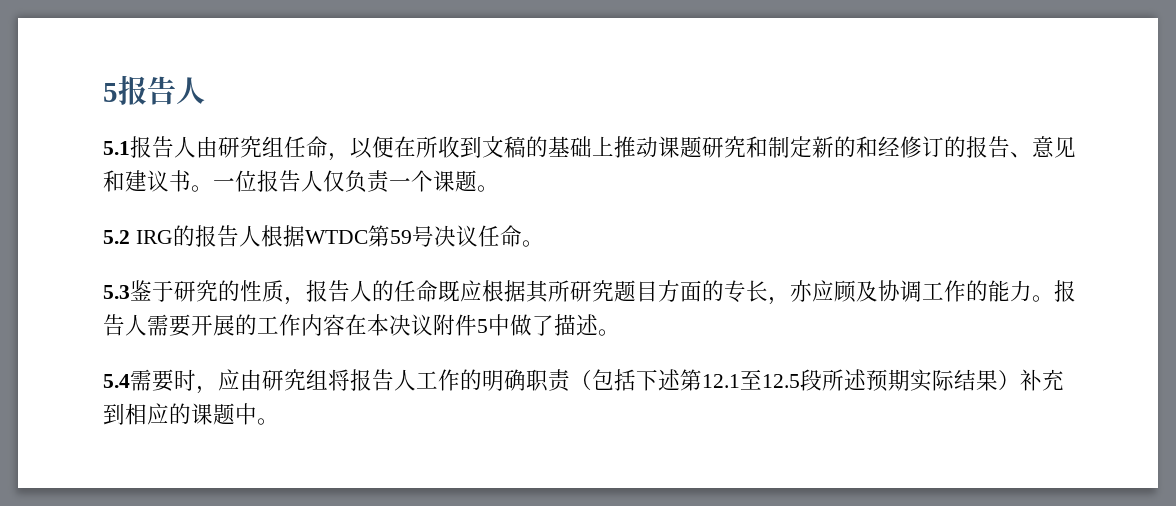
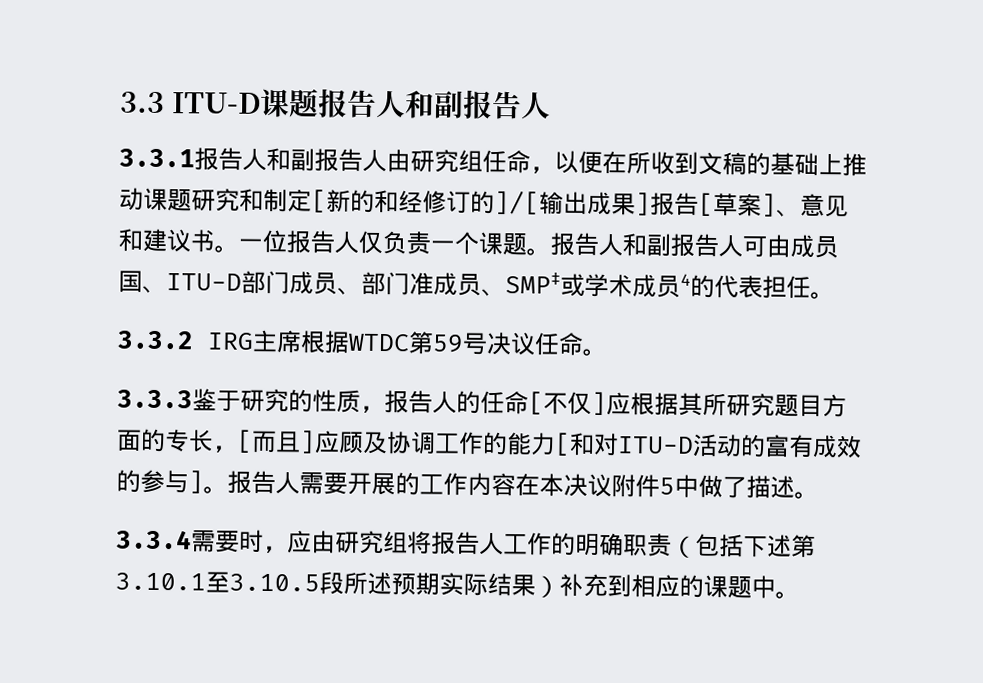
- 5报告人
- 5.1报告人由研究组任命，以便在所收到文稿的基础上推动课题研究和制定新的和经修订的报告、意见和建议书。
+ 3.3 ITU-D课题报告人和副报告人
+ 3.3.1报告人和副报告人由研究组任命，以便在所收到文稿的基础上推动课题研究和制定[新的和经修订的]/[输出成果]报告[草案]、意见和建议书。
- 一位报告人仅负责一个课题。
- 5.2 IRG的报告人根据WTDC第59号决议任命。
+ 一位报告人仅负责一个课题。报告人和副报告人可由成员国、ITU-D部门成员、部门准成员、SMP‡或学术成员4的代表担任。
+ 3.3.2 IRG主席根据WTDC第59号决议任命。
- 5.3鉴于研究的性质，报告人的任命既应根据其所研究题目方面的专长，亦应顾及协调工作的能力。
+ 3.3.3鉴于研究的性质，报告人的任命[不仅]应根据其所研究题目方面的专长，[而且]应顾及协调工作的能力[和对ITU-D活动的富有成效的参与]。
- 5.4需要时，应由研究组将报告人工作的明确职责（包括下述第12.1至12.5段所述预期实际结果）补充到相应的课题中。
+ 3.3.4需要时，应由研究组将报告人工作的明确职责（包括下述第3.10.1至3.10.5段所述预期实际结果）补充到相应的课题中。

